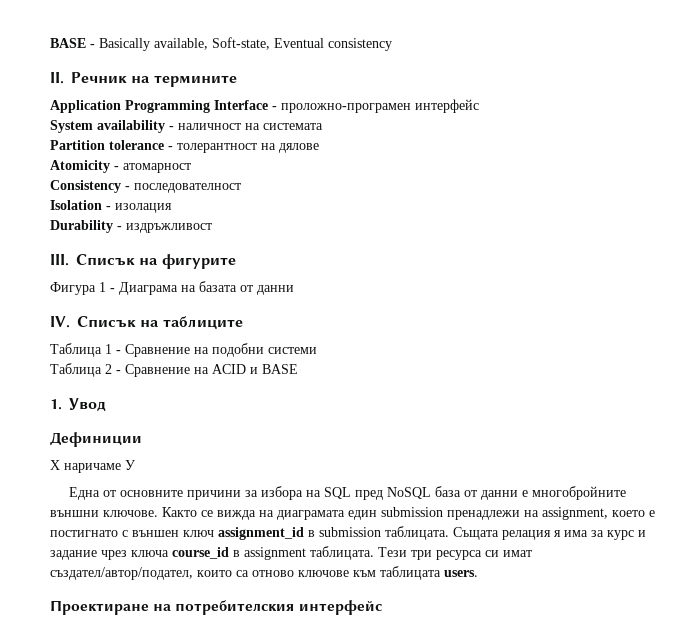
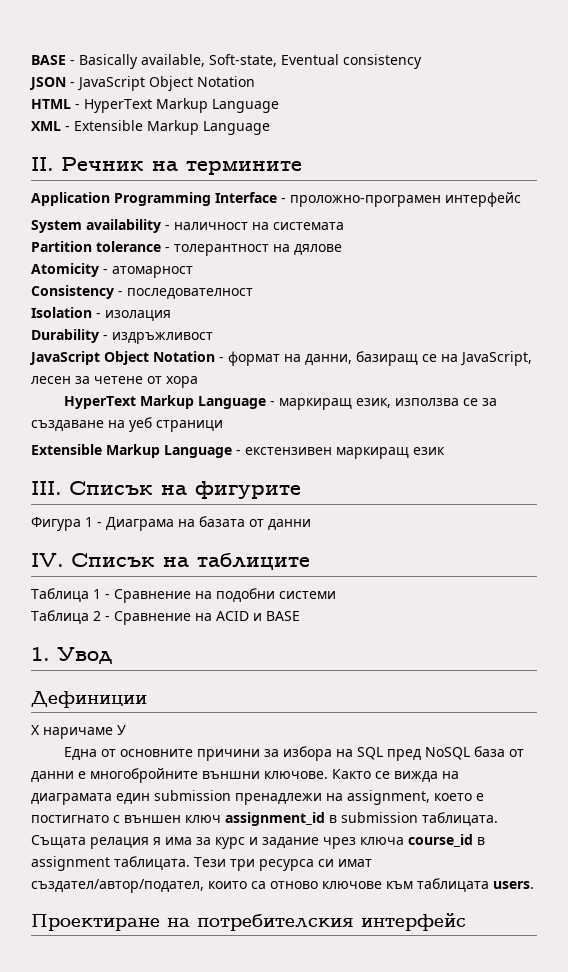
+ JSON - JavaScript Object Notation
+ HTML - HyperText Markup Language
+ XML - Extensible Markup Language
+ JavaScript Object Notation - формат на данни, базиращ се на JavaScript, лесен за четене от хора
+ HyperText Markup Language - маркиращ език, използва се за създаване на уеб страници
+ Extensible Markup Language - екстензивен маркиращ език

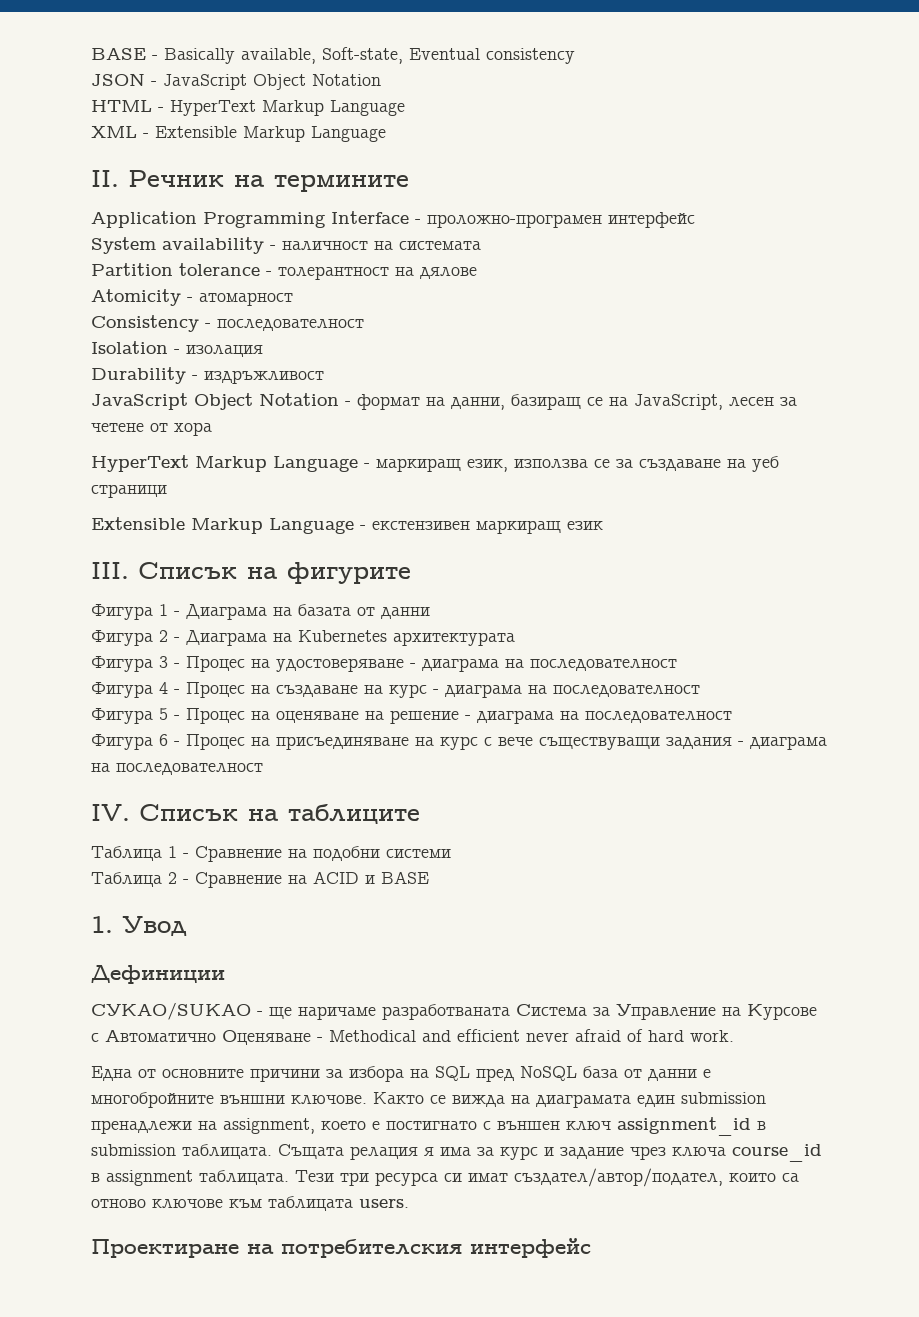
+ Фигура 2 - Диаграма на Kubernetes архитектурата
+ Фигура 3 - Процес на удостоверяване - диаграма на последователност
+ Фигура 4 - Процес на създаване на курс - диаграма на последователност
+ Фигура 5 - Процес на оценяване на решение - диаграма на последователност
+ Фигура 6 - Процес на присъединяване на курс с вече съществуващи задания - диаграма на последователност
- Х наричаме У
+ СУКАО/SUKAO - ще наричаме разработваната Система за Управление на Курсове с Автоматично Оценяване - Methodical and efficient never afraid of hard work.

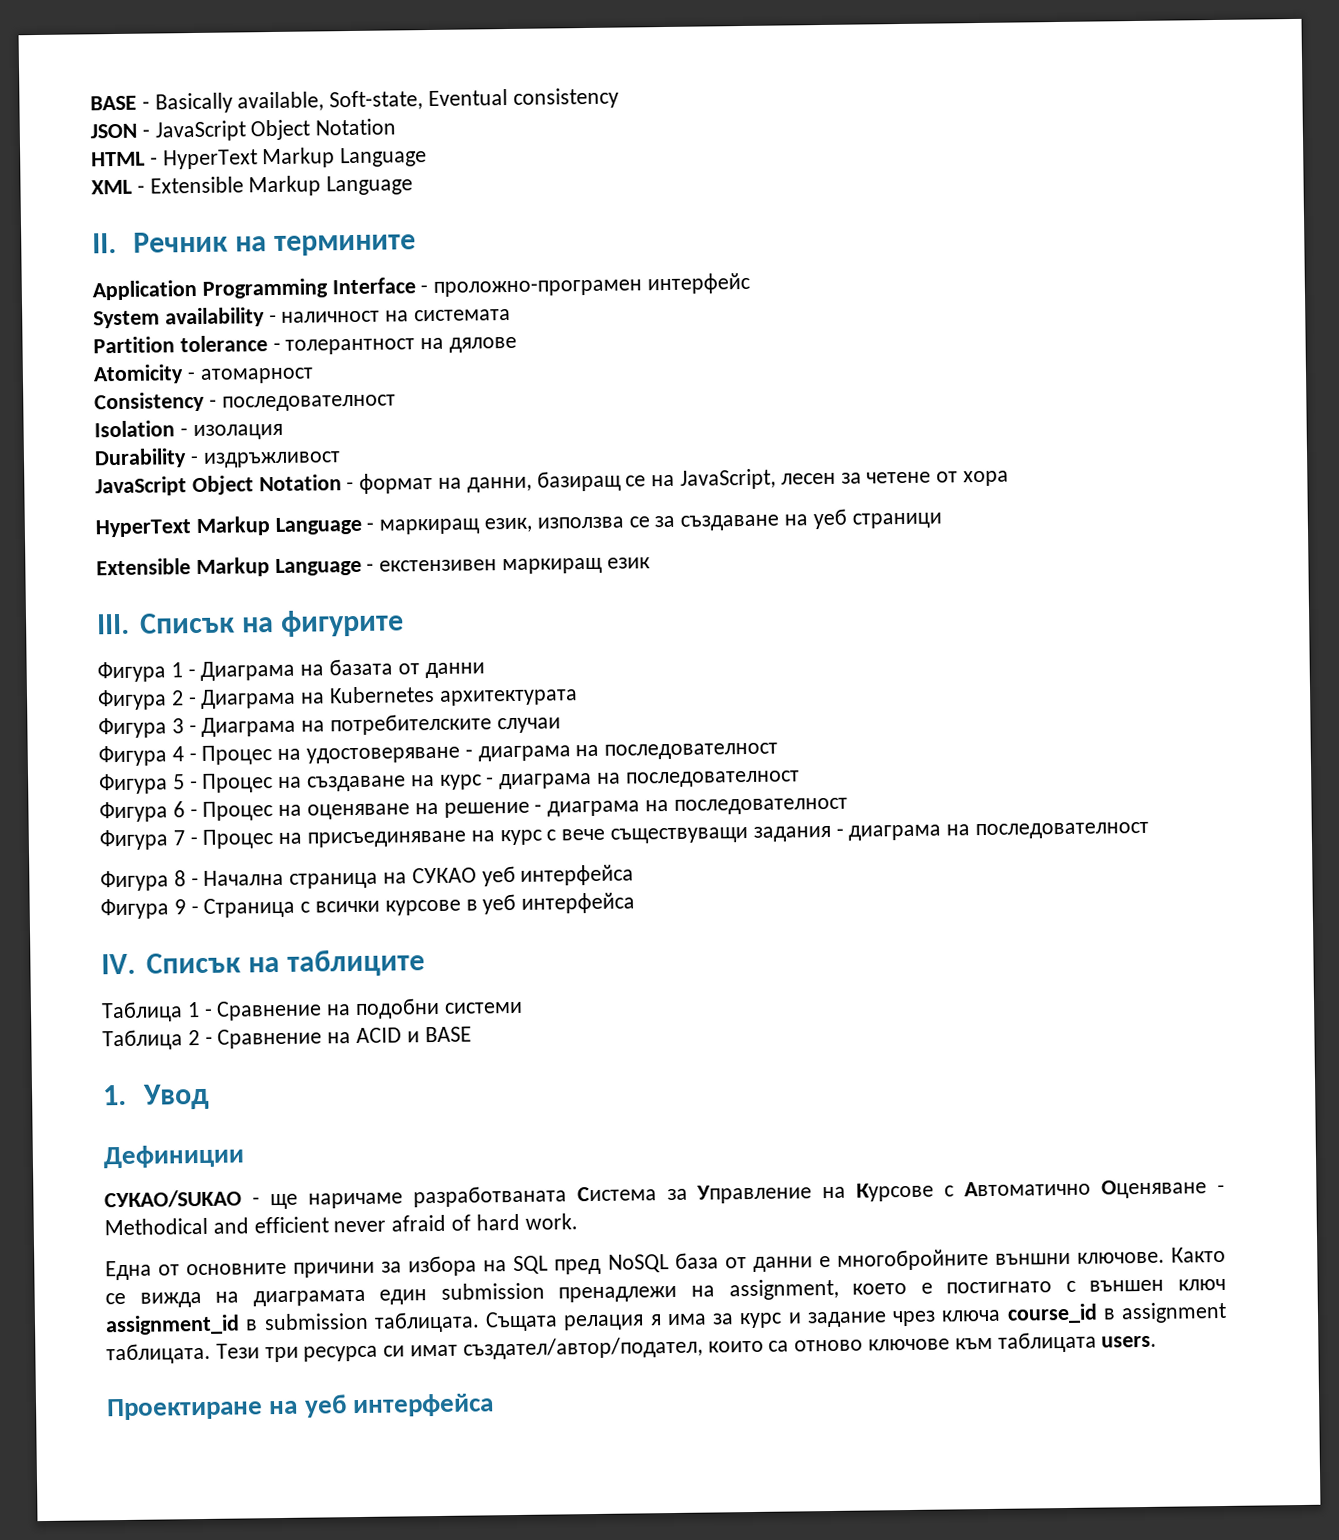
- Фигура 3 - Процес на удостоверяване - диаграма на последователност
+ Фигура 3 - Диаграма на потребителските случаи
+ Фигура 4 - Процес на удостоверяване - диаграма на последователност
- Фигура 4 - Процес на създаване на курс - диаграма на последователност
+ Фигура 5 - Процес на създаване на курс - диаграма на последователност
- Фигура 5 - Процес на оценяване на решение - диаграма на последователност
+ Фигура 6 - Процес на оценяване на решение - диаграма на последователност
- Фигура 6 - Процес на присъединяване на курс с вече съществуващи задания - диаграма на последователност
+ Фигура 7 - Процес на присъединяване на курс с вече съществуващи задания - диаграма на последователност
+ Фигура 8 - Начална страница на СУКАО уеб интерфейса
+ Фигура 9 - Страница с всички курсове в уеб интерфейса
- Проектиране на потребителския интерфейс
+ Проектиране на уеб интерфейса

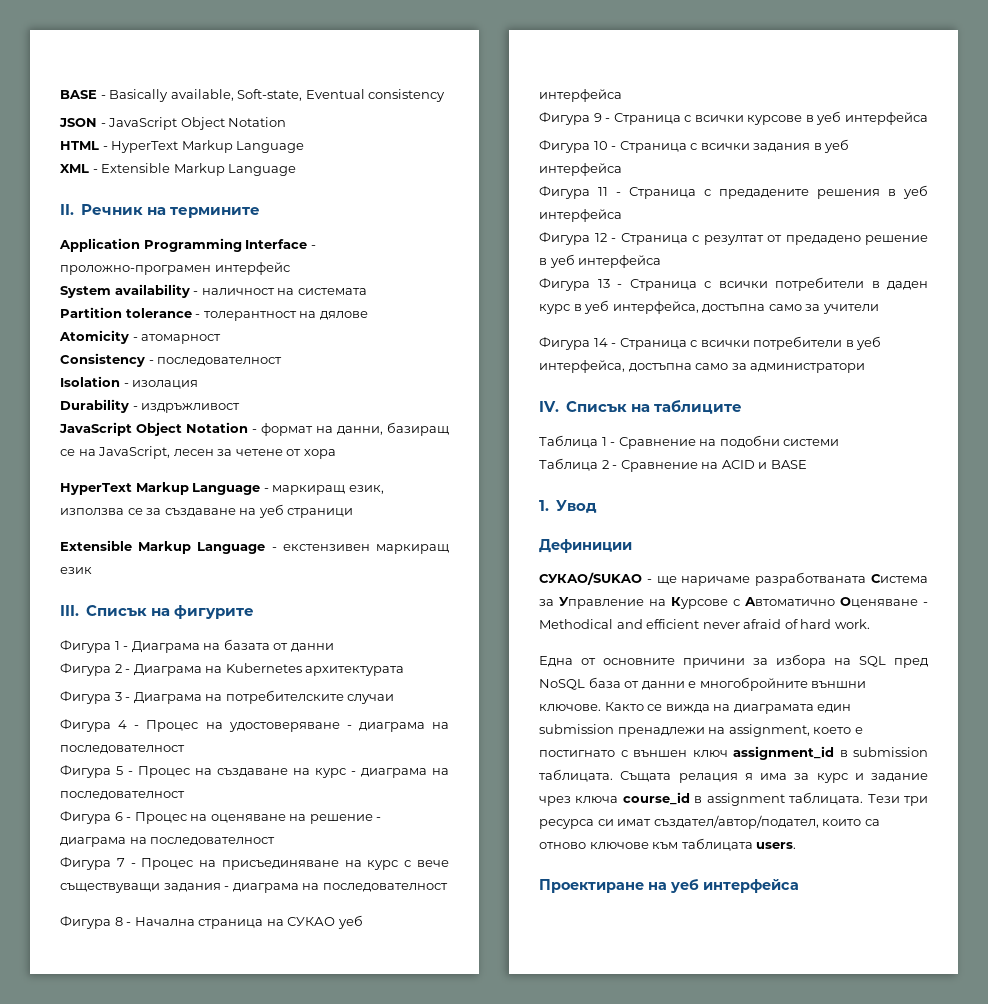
+ Фигура 10 - Страница с всички задания в уеб интерфейса
+ Фигура 11 - Страница с предадените решения в уеб интерфейса
+ Фигура 12 - Страница с резултат от предадено решениe в уеб интерфейса
+ Фигура 13 - Страница с всички потребители в даден курс в уеб интерфейса, достъпна само за учители
+ Фигура 14 - Страница с всички потребители в уеб интерфейса, достъпна само за администратори

